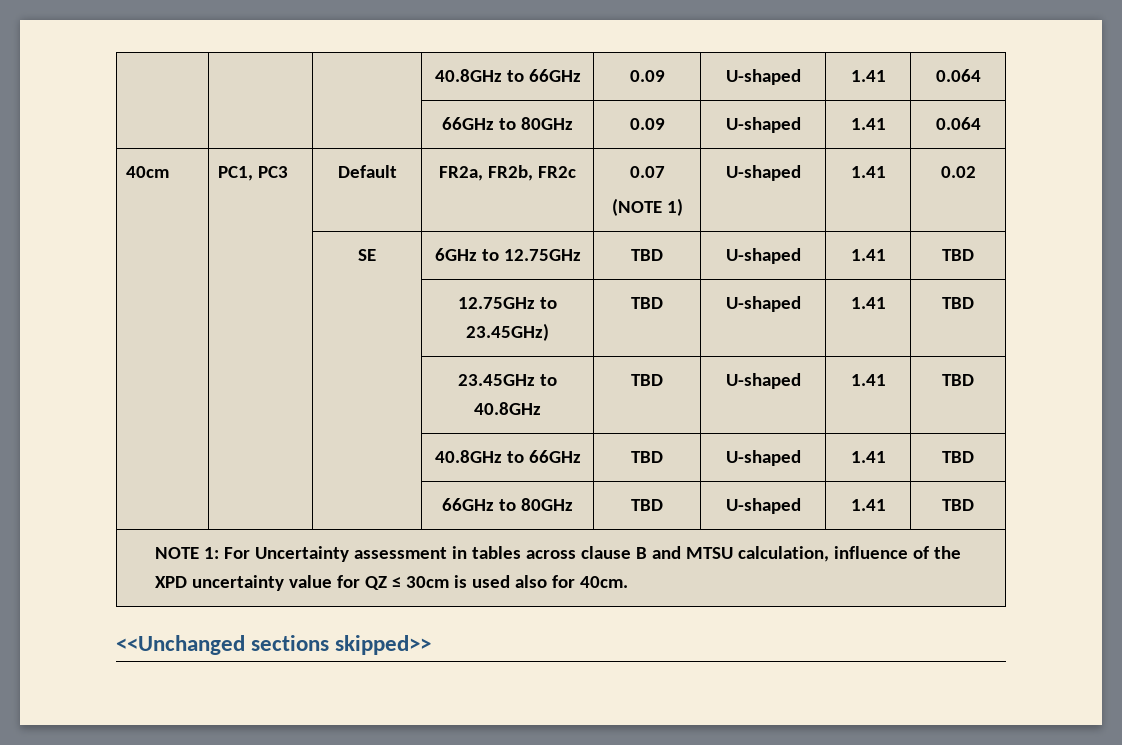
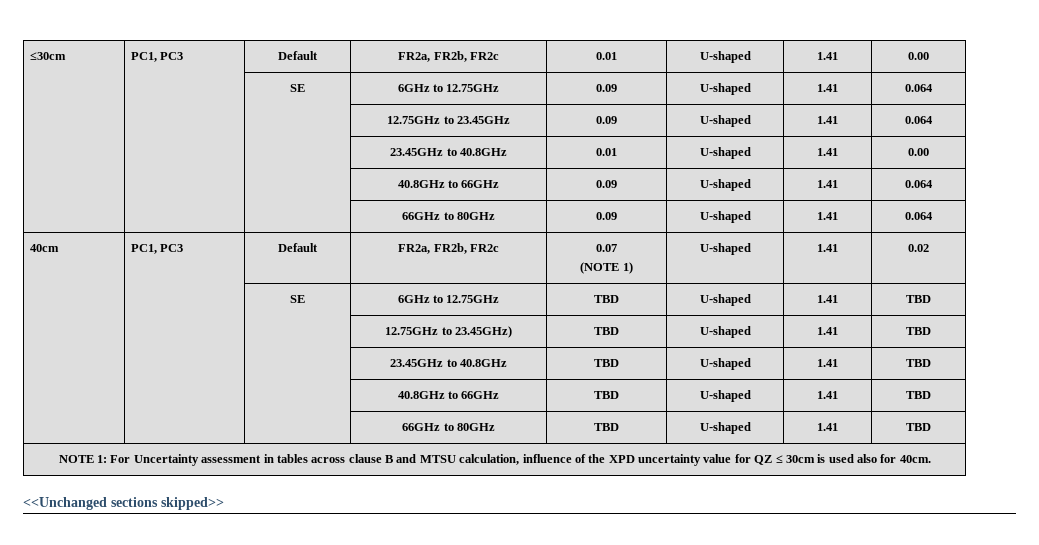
+ ≤30cm | PC1, PC3 | Default | FR2a, FR2b, FR2c | 0.01 | U-shaped | 1.41 | 0.00
+ | | SE | 6GHz to 12.75GHz | 0.09 | U-shaped | 1.41 | 0.064
+ | | | 12.75GHz to 23.45GHz | 0.09 | U-shaped | 1.41 | 0.064
+ | | | 23.45GHz to 40.8GHz | 0.01 | U-shaped | 1.41 | 0.00

